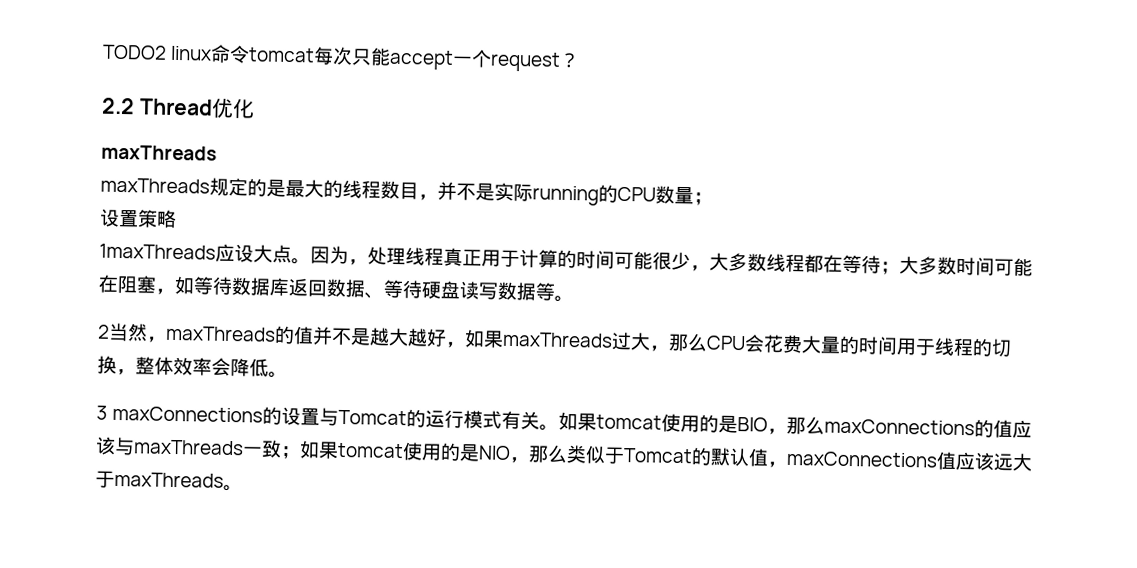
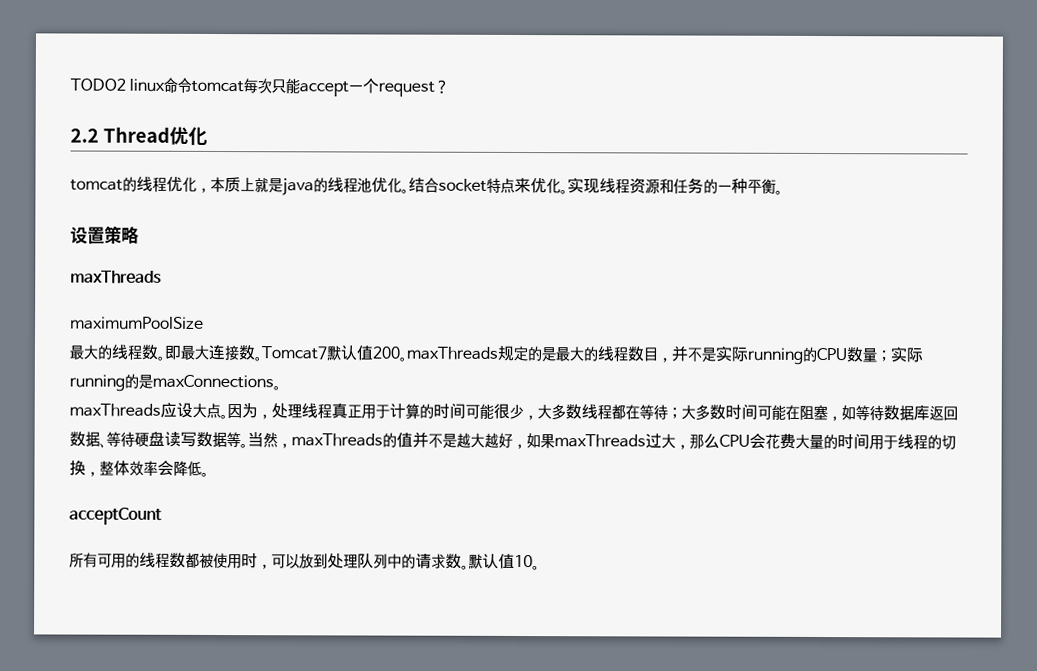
  2.2 Thread优化
+ tomcat的线程优化，本质上就是java的线程池优化。结合socket特点来优化。实现线程资源和任务的一种平衡。
+ 设置策略
  maxThreads
- maxThreads规定的是最大的线程数目，并不是实际running的CPU数量；
- 设置策略
- 1maxThreads应设大点。
+ maximumPoolSize
+ 最大的线程数。即最大连接数。Tomcat7默认值200。maxThreads规定的是最大的线程数目，并不是实际running的CPU数量；实际running的是maxConnections。
+ maxThreads应设大点。
- 因为，处理线程真正用于计算的时间可能很少，大多数线程都在等待；大多数时间可能在阻塞，如等待数据库返回数据、等待硬盘读写数据等。
- 2当然，maxThreads的值并不是越大越好，如果maxThreads过大，那么CPU会花费大量的时间用于线程的切换，整体效率会降低。
+ 因为，处理线程真正用于计算的时间可能很少，大多数线程都在等待；大多数时间可能在阻塞，如等待数据库返回数据、等待硬盘读写数据等。当然，maxThreads的值并不是越大越好，如果maxThreads过大，那么CPU会花费大量的时间用于线程的切换，整体效率会降低。
- 3 maxConnections的设置与Tomcat的运行模式有关。如果tomcat使用的是BIO，那么maxConnections的值应该与maxThreads一致；如果tomcat使用的是NIO，那么类似于Tomcat的默认值，maxConnections值应该远大于maxThreads。
+ acceptCount
+ 所有可用的线程数都被使用时，可以放到处理队列中的请求数。默认值10。

